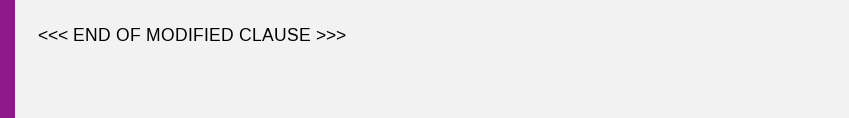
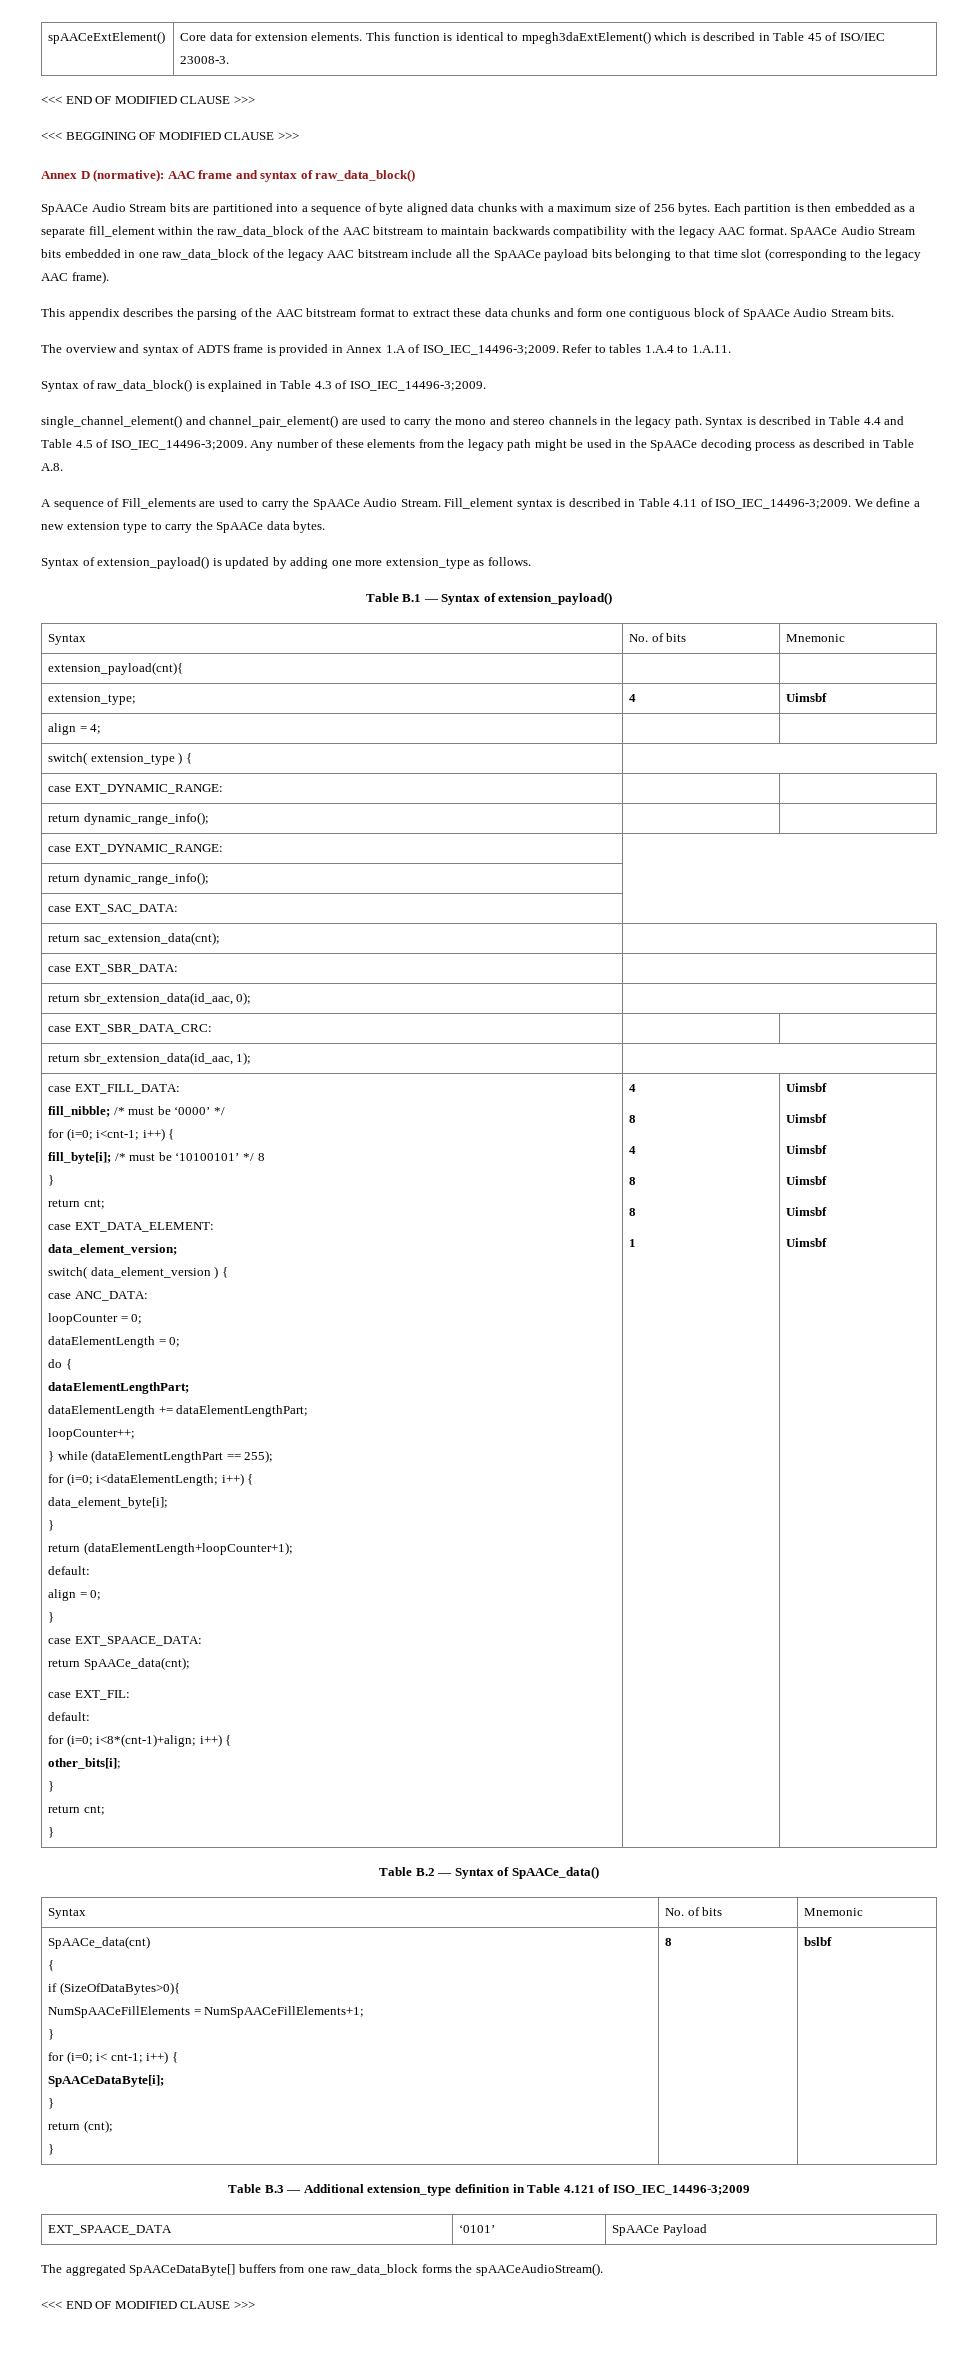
+ spAACeExtElement() | Core data for extension elements. This function is identical to mpegh3daExtElement() which is described in Table 45 of ISO/IEC 23008-3.
+ <<< END OF MODIFIED CLAUSE >>>
+ <<< BEGGINING OF MODIFIED CLAUSE >>>
+ Annex D (normative): AAC frame and syntax of raw_data_block()
+ SpAACe Audio Stream bits are partitioned into a sequence of byte aligned data chunks with a maximum size of 256 bytes. Each partition is then embedded as a separate fill_element within the raw_data_block of the AAC bitstream to maintain backwards compatibility with the legacy AAC format. SpAACe Audio Stream bits embedded in one raw_data_block of the legacy AAC bitstream include all the SpAACe payload bits belonging to that time slot (corresponding to the legacy AAC frame).
+ This appendix describes the parsing of the AAC bitstream format to extract these data chunks and form one contiguous block of SpAACe Audio Stream bits.
+ The overview and syntax of ADTS frame is provided in Annex 1.A of ISO_IEC_14496-3;2009. Refer to tables 1.A.4 to 1.A.11.
+ Syntax of raw_data_block() is explained in Table 4.3 of ISO_IEC_14496-3;2009.
+ single_channel_element() and channel_pair_element() are used to carry the mono and stereo channels in the legacy path. Syntax is described in Table 4.4 and Table 4.5 of ISO_IEC_14496-3;2009. Any number of these elements from the legacy path might be used in the SpAACe decoding process as described in Table A.8.
+ A sequence of Fill_elements are used to carry the SpAACe Audio Stream. Fill_element syntax is described in Table 4.11 of ISO_IEC_14496-3;2009. We define a new extension type to carry the SpAACe data bytes.
+ Syntax of extension_payload() is updated by adding one more extension_type as follows.
+ Table B.1 — Syntax of extension_payload()
+ Syntax | No. of bits | Mnemonic
+ extension_payload(cnt){ | |
+ extension_type; | 4 | Uimsbf
+ align = 4; | |
+ switch( extension_type ) {
+ case EXT_DYNAMIC_RANGE: | |
+ return dynamic_range_info(); | |
+ case EXT_DYNAMIC_RANGE:
+ return dynamic_range_info();
+ case EXT_SAC_DATA:
+ return sac_extension_data(cnt); |
+ case EXT_SBR_DATA: |
+ return sbr_extension_data(id_aac, 0); |
+ case EXT_SBR_DATA_CRC: | |
+ return sbr_extension_data(id_aac, 1); |
+ case EXT_FILL_DATA:
+ fill_nibble; /* must be ‘0000’ */
+ for (i=0; i<cnt-1; i++) {
+ fill_byte[i]; /* must be ‘10100101’ */ 8
+ }
+ return cnt;
+ case EXT_DATA_ELEMENT:
+ data_element_version;
+ switch( data_element_version ) {
+ case ANC_DATA:
+ loopCounter = 0;
+ dataElementLength = 0;
+ do {
+ dataElementLengthPart;
+ dataElementLength += dataElementLengthPart;
+ loopCounter++;
+ } while (dataElementLengthPart == 255);
+ for (i=0; i<dataElementLength; i++) {
+ data_element_byte[i];
+ }
+ return (dataElementLength+loopCounter+1);
+ default:
+ align = 0;
+ }
+ case EXT_SPAACE_DATA:
+ return SpAACe_data(cnt);
+ case EXT_FIL:
+ default:
+ for (i=0; i<8*(cnt-1)+align; i++) {
+ other_bits[i];
+ }
+ return cnt;
+ } | 4
+ 8
+ 4
+ 8
+ 8
+ 1 | Uimsbf
+ Uimsbf
+ Uimsbf
+ Uimsbf
+ Uimsbf
+ Uimsbf
+ Table B.2 — Syntax of SpAACe_data()
+ Syntax | No. of bits | Mnemonic
+ SpAACe_data(cnt)
+ {
+ if (SizeOfDataBytes>0){
+ NumSpAACeFillElements = NumSpAACeFillElements+1;
+ }
+ for (i=0; i< cnt-1; i++) {
+ SpAACeDataByte[i];
+ }
+ return (cnt);
+ } | 8 | bslbf
+ Table B.3 — Additional extension_type definition in Table 4.121 of ISO_IEC_14496-3;2009
+ EXT_SPAACE_DATA | ‘0101’ | SpAACe Payload
+ The aggregated SpAACeDataByte[] buffers from one raw_data_block forms the spAACeAudioStream().

